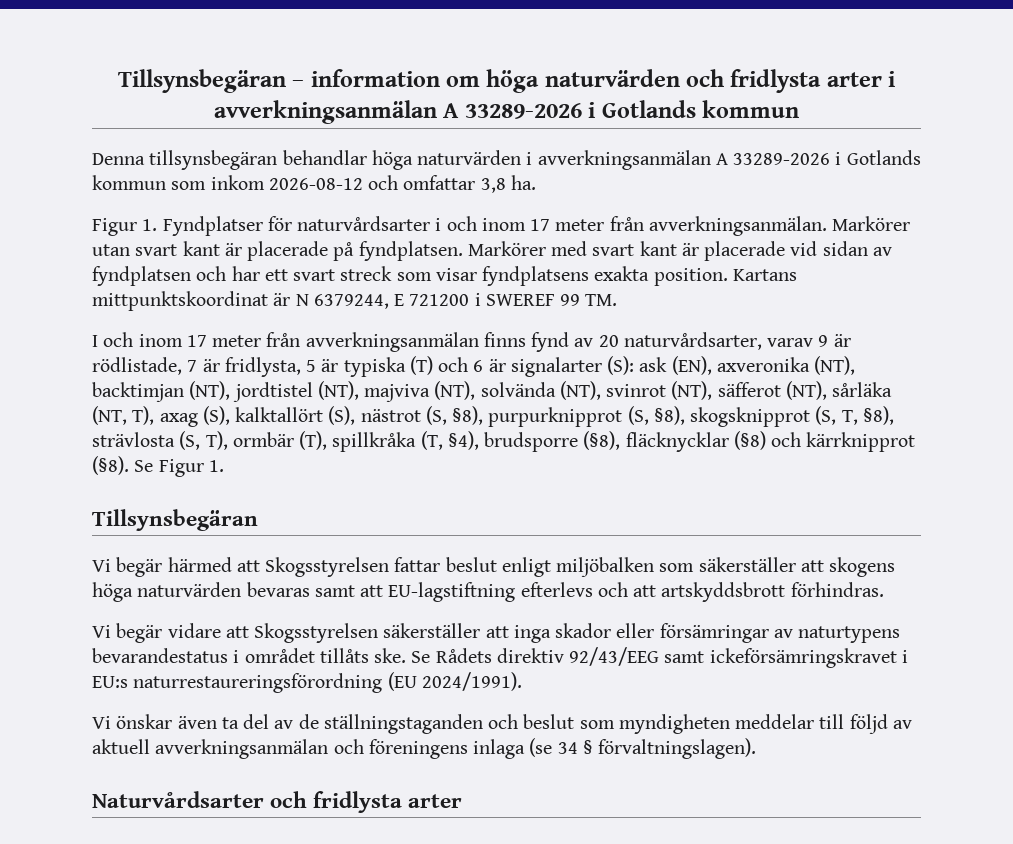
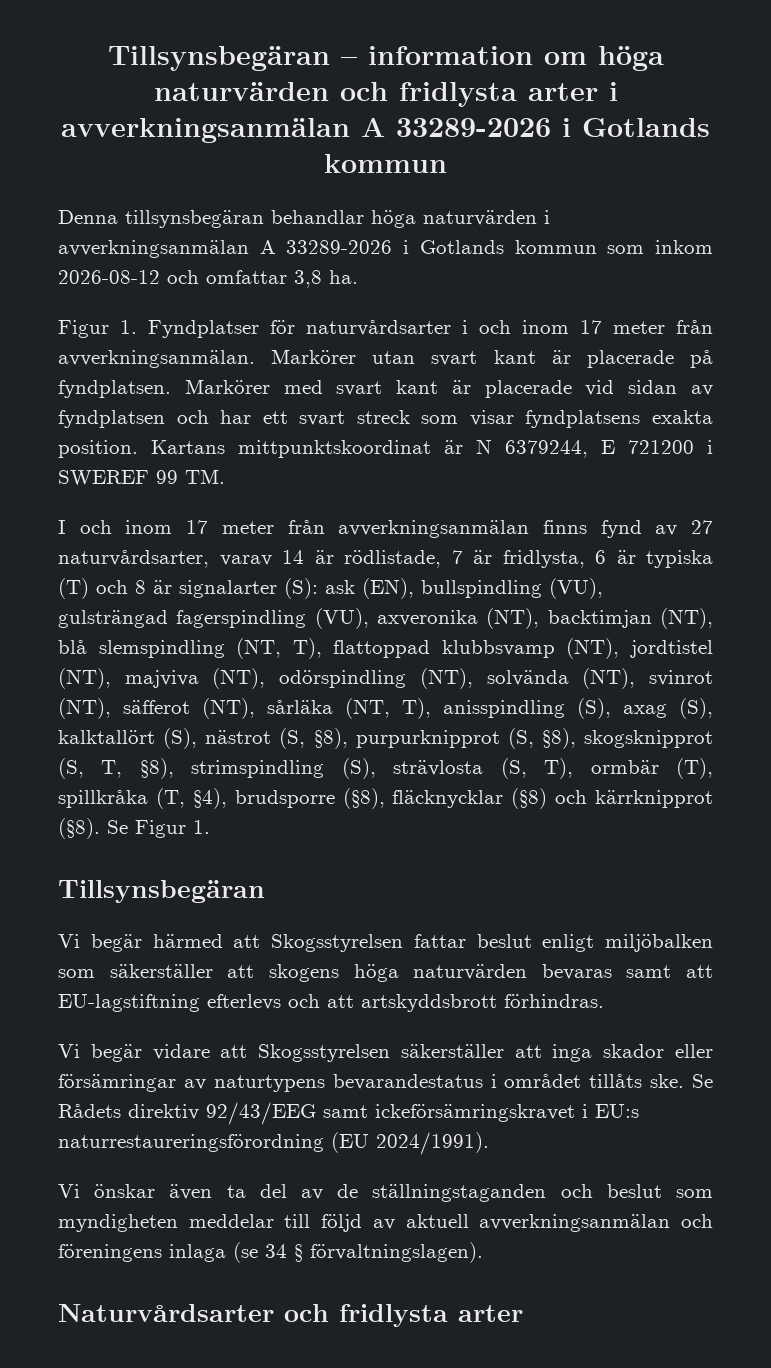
- I och inom 17 meter från avverkningsanmälan finns fynd av 20 naturvårdsarter, varav 9 är rödlistade, 7 är fridlysta, 5 är typiska (T) och 6 är signalarter (S):
+ I och inom 17 meter från avverkningsanmälan finns fynd av 27 naturvårdsarter, varav 14 är rödlistade, 7 är fridlysta, 6 är typiska (T) och 8 är signalarter (S):
- ask (EN), axveronika (NT), backtimjan (NT), jordtistel (NT), majviva (NT), solvända (NT), svinrot (NT), säfferot (NT), sårläka (NT, T), axag (S), kalktallört (S), nästrot (S, §8), purpurknipprot (S, §8), skogsknipprot (S, T, §8), strävlosta (S, T), ormbär (T), spillkråka (T, §4), brudsporre (§8), fläcknycklar (§8) och kärrknipprot (§8).
+ ask (EN), bullspindling (VU), gulsträngad fagerspindling (VU), axveronika (NT), backtimjan (NT), blå slemspindling (NT, T), flattoppad klubbsvamp (NT), jordtistel (NT), majviva (NT), odörspindling (NT), solvända (NT), svinrot (NT), säfferot (NT), sårläka (NT, T), anisspindling (S), axag (S), kalktallört (S), nästrot (S, §8), purpurknipprot (S, §8), skogsknipprot (S, T, §8), strimspindling (S), strävlosta (S, T), ormbär (T), spillkråka (T, §4), brudsporre (§8), fläcknycklar (§8) och kärrknipprot (§8).

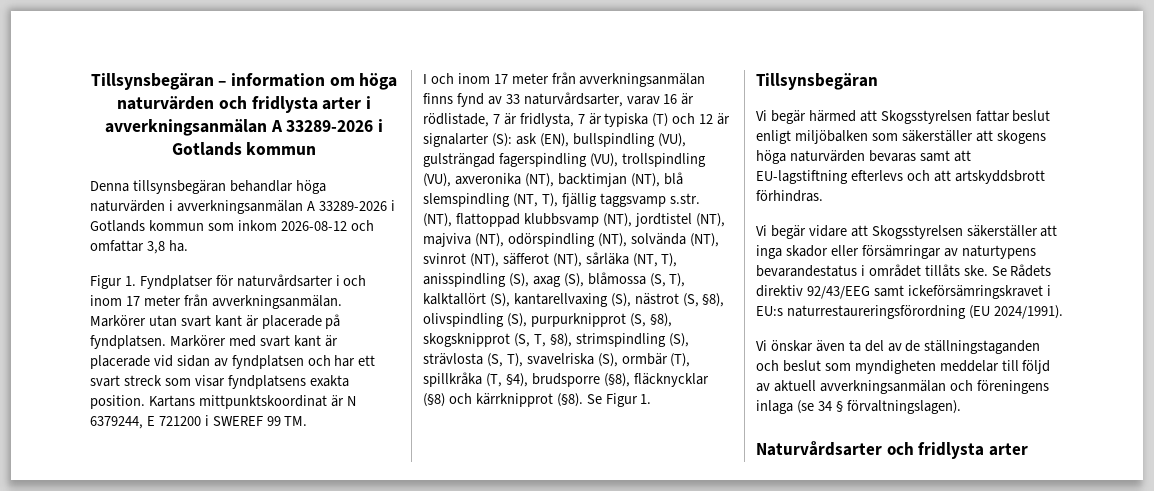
- I och inom 17 meter från avverkningsanmälan finns fynd av 27 naturvårdsarter, varav 14 är rödlistade, 7 är fridlysta, 6 är typiska (T) och 8 är signalarter (S):
+ I och inom 17 meter från avverkningsanmälan finns fynd av 33 naturvårdsarter, varav 16 är rödlistade, 7 är fridlysta, 7 är typiska (T) och 12 är signalarter (S):
- ask (EN), bullspindling (VU), gulsträngad fagerspindling (VU), axveronika (NT), backtimjan (NT), blå slemspindling (NT, T), flattoppad klubbsvamp (NT), jordtistel (NT), majviva (NT), odörspindling (NT), solvända (NT), svinrot (NT), säfferot (NT), sårläka (NT, T), anisspindling (S), axag (S), kalktallört (S), nästrot (S, §8), purpurknipprot (S, §8), skogsknipprot (S, T, §8), strimspindling (S), strävlosta (S, T), ormbär (T), spillkråka (T, §4), brudsporre (§8), fläcknycklar (§8) och kärrknipprot (§8).
+ ask (EN), bullspindling (VU), gulsträngad fagerspindling (VU), trollspindling (VU), axveronika (NT), backtimjan (NT), blå slemspindling (NT, T), fjällig taggsvamp s.str. (NT), flattoppad klubbsvamp (NT), jordtistel (NT), majviva (NT), odörspindling (NT), solvända (NT), svinrot (NT), säfferot (NT), sårläka (NT, T), anisspindling (S), axag (S), blåmossa (S, T), kalktallört (S), kantarellvaxing (S), nästrot (S, §8), olivspindling (S), purpurknipprot (S, §8), skogsknipprot (S, T, §8), strimspindling (S), strävlosta (S, T), svavelriska (S), ormbär (T), spillkråka (T, §4), brudsporre (§8), fläcknycklar (§8) och kärrknipprot (§8).

